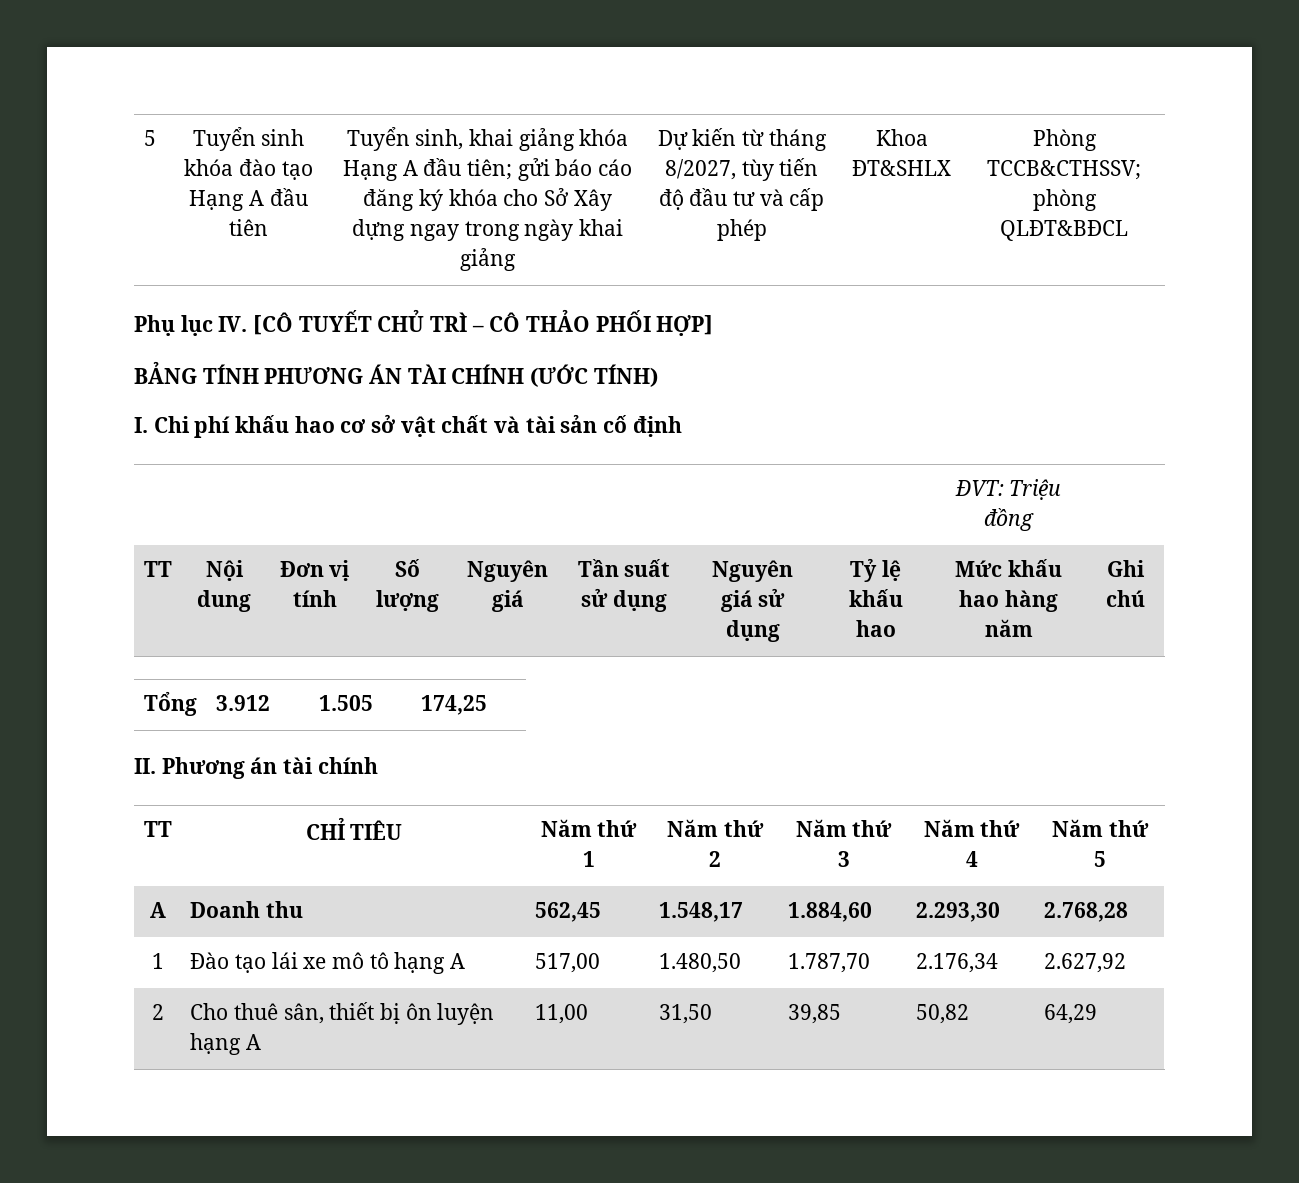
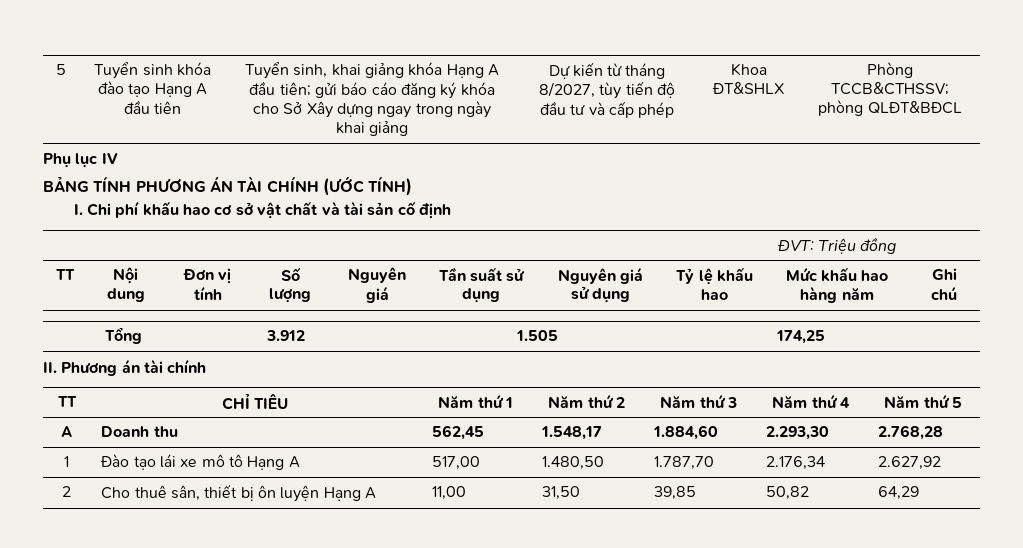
- Phụ lục IV. [CÔ TUYẾT CHỦ TRÌ – CÔ THẢO PHỐI HỢP]
+ Phụ lục IV
- 1 | Đào tạo lái xe mô tô hạng A | 517,00 | 1.480,50 | 1.787,70 | 2.176,34 | 2.627,92
+ 1 | Đào tạo lái xe mô tô Hạng A | 517,00 | 1.480,50 | 1.787,70 | 2.176,34 | 2.627,92
- 2 | Cho thuê sân, thiết bị ôn luyện hạng A | 11,00 | 31,50 | 39,85 | 50,82 | 64,29
+ 2 | Cho thuê sân, thiết bị ôn luyện Hạng A | 11,00 | 31,50 | 39,85 | 50,82 | 64,29

